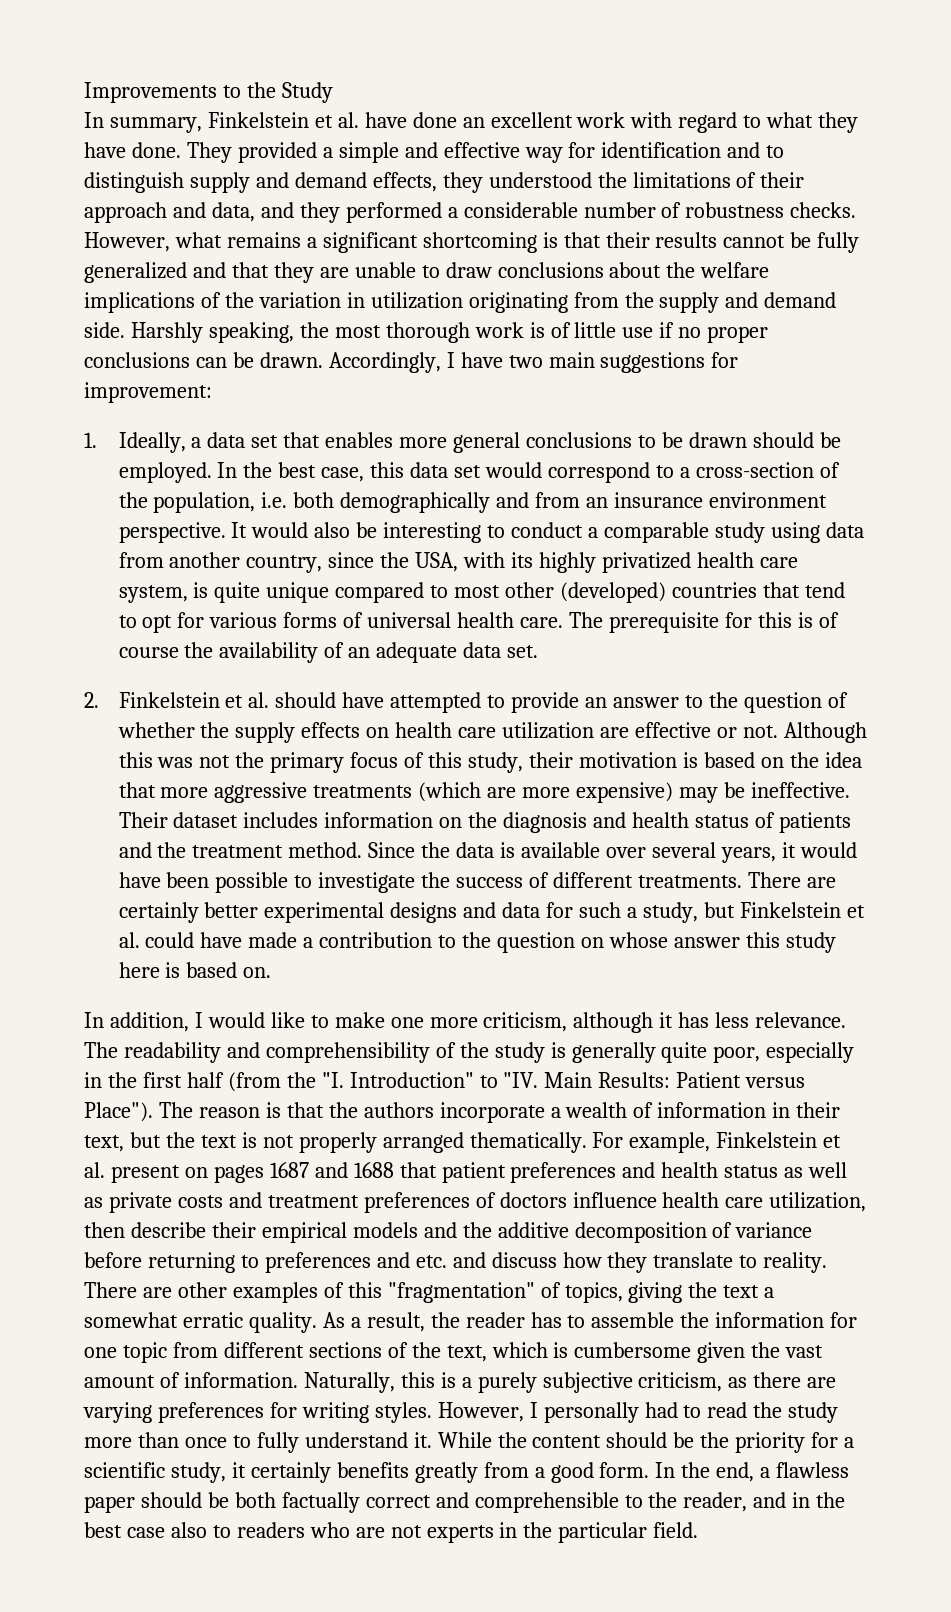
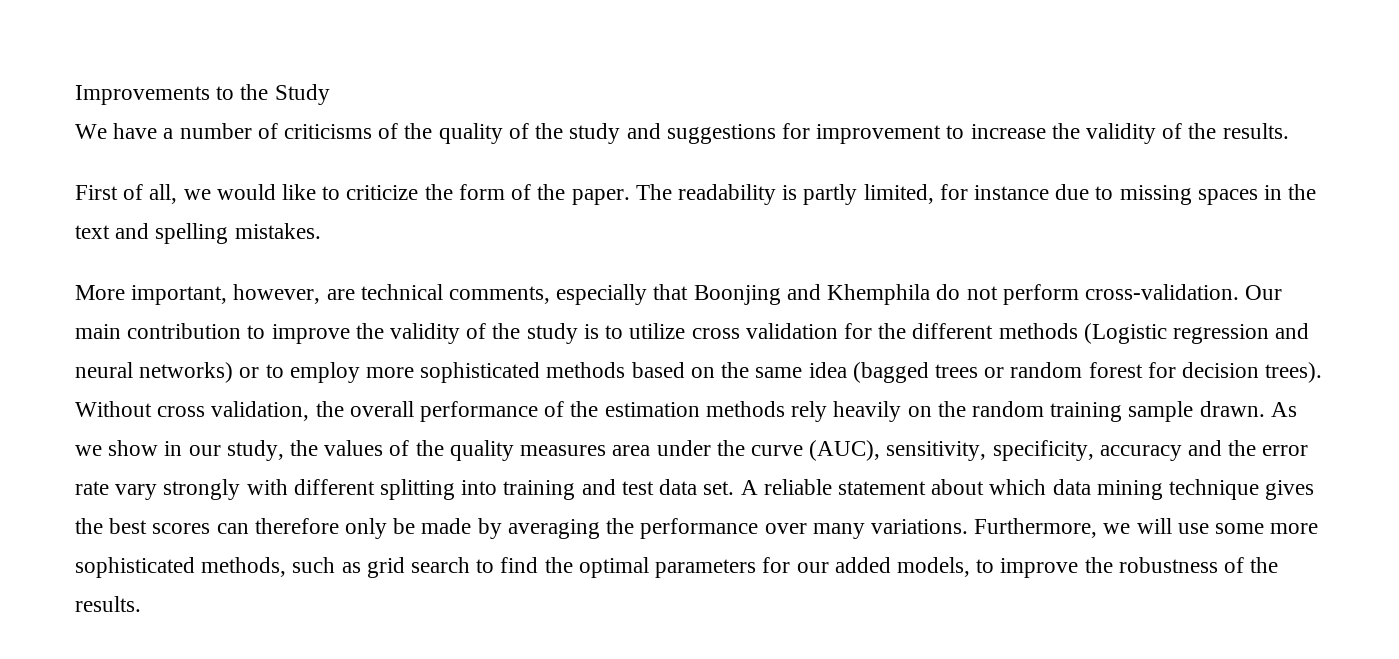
- In summary, Finkelstein et al. have done an excellent work with regard to what they have done. They provided a simple and effective way for identification and to distinguish supply and demand effects, they understood the limitations of their approach and data, and they performed a considerable number of robustness checks. However, what remains a significant shortcoming is that their results cannot be fully generalized and that they are unable to draw conclusions about the welfare implications of the variation in utilization originating from the supply and demand side. Harshly speaking, the most thorough work is of little use if no proper conclusions can be drawn. Accordingly, I have two main suggestions for improvement:
- 1. Ideally, a data set that enables more general conclusions to be drawn should be employed. In the best case, this data set would correspond to a cross-section of the population, i.e. both demographically and from an insurance environment perspective. It would also be interesting to conduct a comparable study using data from another country, since the USA, with its highly privatized health care system, is quite unique compared to most other (developed) countries that tend to opt for various forms of universal health care. The prerequisite for this is of course the availability of an adequate data set.
- 2. Finkelstein et al. should have attempted to provide an answer to the question of whether the supply effects on health care utilization are effective or not. Although this was not the primary focus of this study, their motivation is based on the idea that more aggressive treatments (which are more expensive) may be ineffective. Their dataset includes information on the diagnosis and health status of patients and the treatment method. Since the data is available over several years, it would have been possible to investigate the success of different treatments. There are certainly better experimental designs and data for such a study, but Finkelstein et al. could have made a contribution to the question on whose answer this study here is based on.
- In addition, I would like to make one more criticism, although it has less relevance. The readability and comprehensibility of the study is generally quite poor, especially in the first half (from the "I. Introduction" to "IV. Main Results: Patient versus Place"). The reason is that the authors incorporate a wealth of information in their text, but the text is not properly arranged thematically. For example, Finkelstein et al. present on pages 1687 and 1688 that patient preferences and health status as well as private costs and treatment preferences of doctors influence health care utilization, then describe their empirical models and the additive decomposition of variance before returning to preferences and etc. and discuss how they translate to reality. There are other examples of this "fragmentation" of topics, giving the text a somewhat erratic quality. As a result, the reader has to assemble the information for one topic from different sections of the text, which is cumbersome given the vast amount of information. Naturally, this is a purely subjective criticism, as there are varying preferences for writing styles. However, I personally had to read the study more than once to fully understand it. While the content should be the priority for a scientific study, it certainly benefits greatly from a good form. In the end, a flawless paper should be both factually correct and comprehensible to the reader, and in the best case also to readers who are not experts in the particular field.
+ We have a number of criticisms of the quality of the study and suggestions for improvement to increase the validity of the results.
+ First of all, we would like to criticize the form of the paper. The readability is partly limited, for instance due to missing spaces in the text and spelling mistakes.
+ More important, however, are technical comments, especially that Boonjing and Khemphila do not perform cross-validation. Our main contribution to improve the validity of the study is to utilize cross validation for the different methods (Logistic regression and neural networks) or to employ more sophisticated methods based on the same idea (bagged trees or random forest for decision trees). Without cross validation, the overall performance of the estimation methods rely heavily on the random training sample drawn. As we show in our study, the values of the quality measures area under the curve (AUC), sensitivity, specificity, accuracy and the error rate vary strongly with different splitting into training and test data set. A reliable statement about which data mining technique gives the best scores can therefore only be made by averaging the performance over many variations. Furthermore, we will use some more sophisticated methods, such as grid search to find the optimal parameters for our added models, to improve the robustness of the results.

